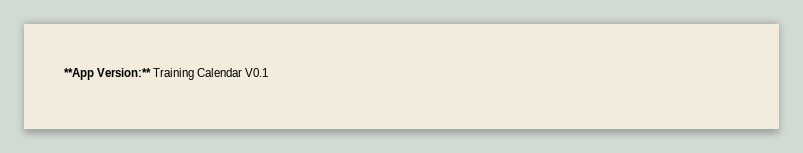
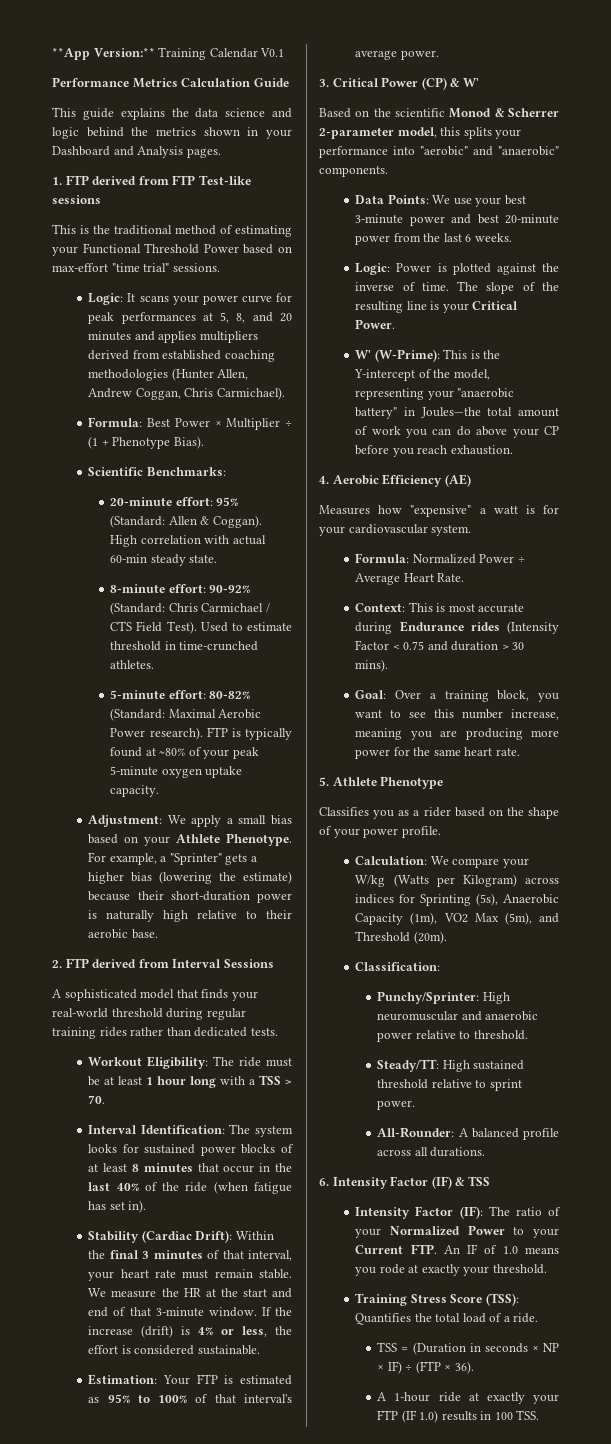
+ Performance Metrics Calculation Guide
+ This guide explains the data science and logic behind the metrics shown in your Dashboard and Analysis pages.
+ 1. FTP derived from FTP Test-like sessions
+ This is the traditional method of estimating your Functional Threshold Power based on max-effort "time trial" sessions.
+ Logic: It scans your power curve for peak performances at 5, 8, and 20 minutes and applies multipliers derived from established coaching methodologies (Hunter Allen, Andrew Coggan, Chris Carmichael).
+ Formula: Best Power × Multiplier ÷ (1 + Phenotype Bias).
+ Scientific Benchmarks:
+ 20-minute effort: 95% (Standard: Allen & Coggan). High correlation with actual 60-min steady state.
+ 8-minute effort: 90-92% (Standard: Chris Carmichael / CTS Field Test). Used to estimate threshold in time-crunched athletes.
+ 5-minute effort: 80-82% (Standard: Maximal Aerobic Power research). FTP is typically found at ~80% of your peak 5-minute oxygen uptake capacity.
+ Adjustment: We apply a small bias based on your Athlete Phenotype. For example, a "Sprinter" gets a higher bias (lowering the estimate) because their short-duration power is naturally high relative to their aerobic base.
+ 2. FTP derived from Interval Sessions
+ A sophisticated model that finds your real-world threshold during regular training rides rather than dedicated tests.
+ Workout Eligibility: The ride must be at least 1 hour long with a TSS > 70.
+ Interval Identification: The system looks for sustained power blocks of at least 8 minutes that occur in the last 40% of the ride (when fatigue has set in).
+ Stability (Cardiac Drift): Within the final 3 minutes of that interval, your heart rate must remain stable. We measure the HR at the start and end of that 3-minute window. If the increase (drift) is 4% or less, the effort is considered sustainable.
+ Estimation: Your FTP is estimated as 95% to 100% of that interval's average power.
+ 3. Critical Power (CP) & W'
+ Based on the scientific Monod & Scherrer 2-parameter model, this splits your performance into "aerobic" and "anaerobic" components.
+ Data Points: We use your best 3-minute power and best 20-minute power from the last 6 weeks.
+ Logic: Power is plotted against the inverse of time. The slope of the resulting line is your Critical Power.
+ W' (W-Prime): This is the Y-intercept of the model, representing your "anaerobic battery" in Joules—the total amount of work you can do above your CP before you reach exhaustion.
+ 4. Aerobic Efficiency (AE)
+ Measures how "expensive" a watt is for your cardiovascular system.
+ Formula: Normalized Power ÷ Average Heart Rate.
+ Context: This is most accurate during Endurance rides (Intensity Factor < 0.75 and duration > 30 mins).
+ Goal: Over a training block, you want to see this number increase, meaning you are producing more power for the same heart rate.
+ 5. Athlete Phenotype
+ Classifies you as a rider based on the shape of your power profile.
+ Calculation: We compare your W/kg (Watts per Kilogram) across indices for Sprinting (5s), Anaerobic Capacity (1m), VO2 Max (5m), and Threshold (20m).
+ Classification:
+ Punchy/Sprinter: High neuromuscular and anaerobic power relative to threshold.
+ Steady/TT: High sustained threshold relative to sprint power.
+ All-Rounder: A balanced profile across all durations.
+ 6. Intensity Factor (IF) & TSS
+ Intensity Factor (IF): The ratio of your Normalized Power to your Current FTP. An IF of 1.0 means you rode at exactly your threshold.
+ Training Stress Score (TSS): Quantifies the total load of a ride.
+ TSS = (Duration in seconds × NP × IF) ÷ (FTP × 36).
+ A 1-hour ride at exactly your FTP (IF 1.0) results in 100 TSS.

